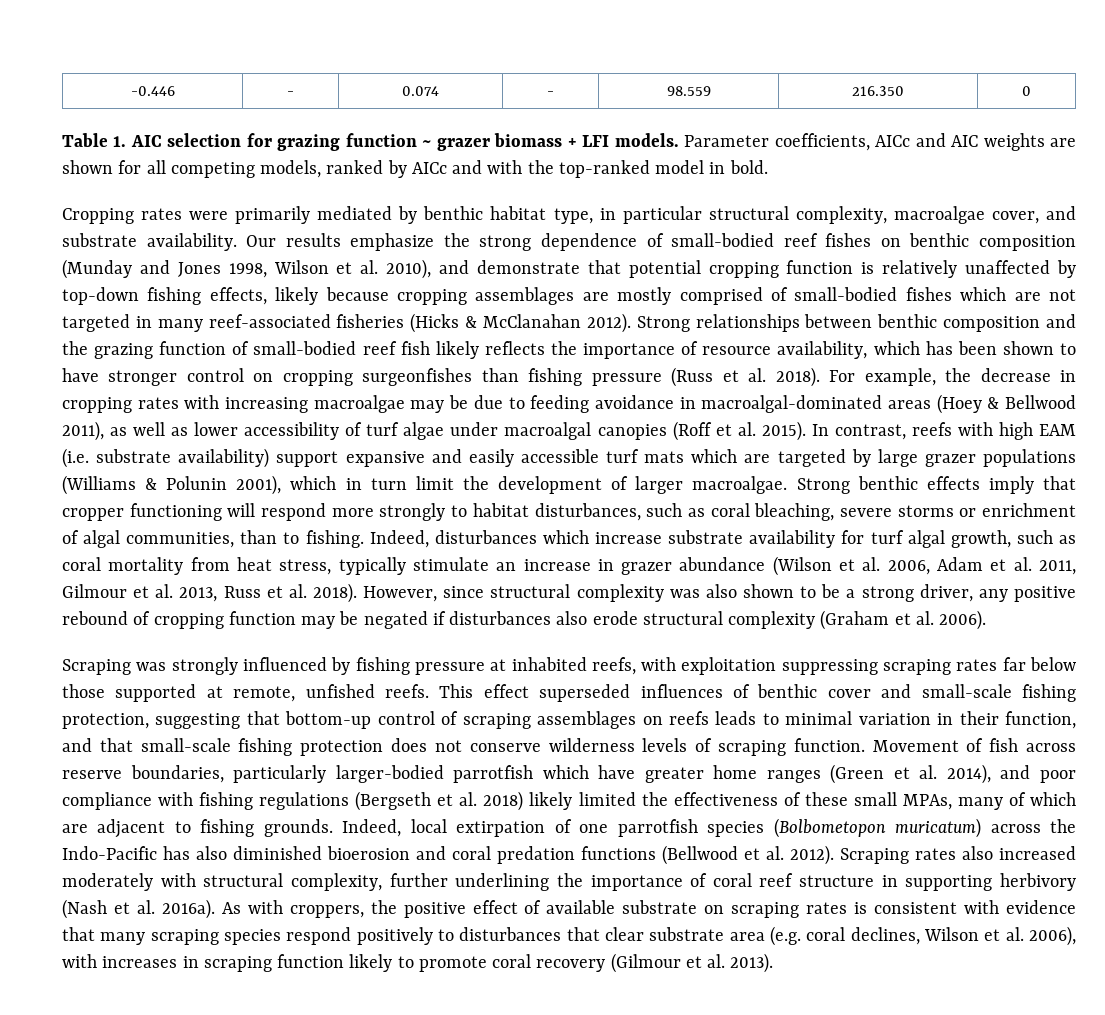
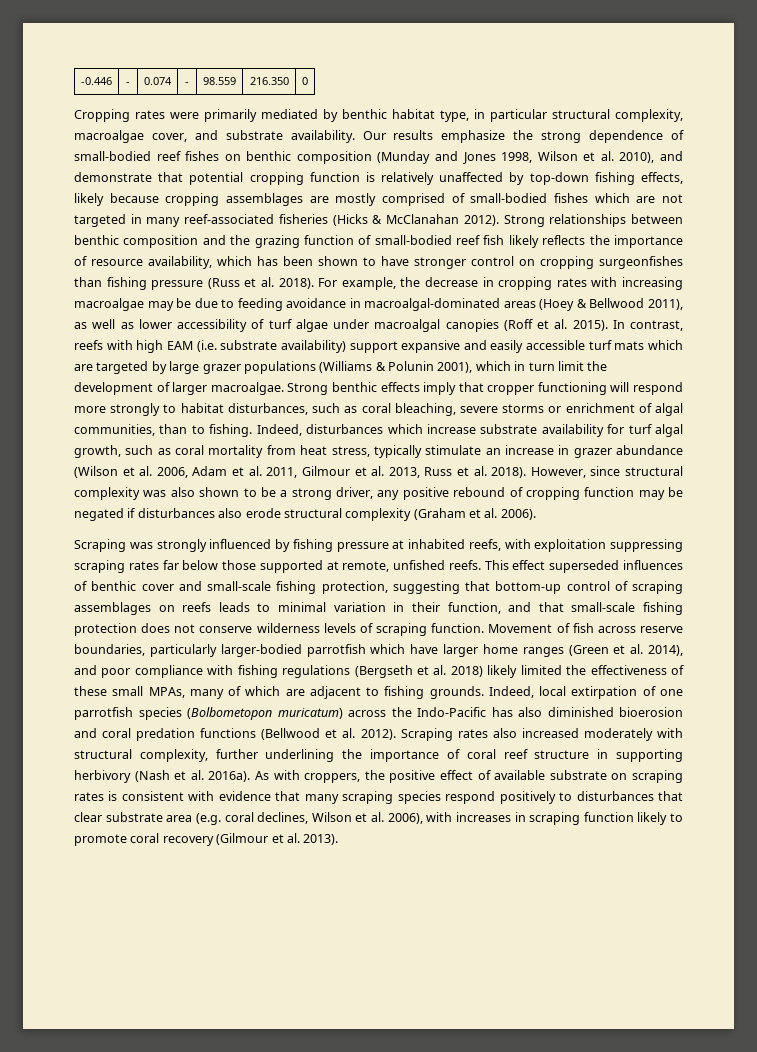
- Table 1. AIC selection for grazing function ~ grazer biomass + LFI models. Parameter coefficients, AICc and AIC weights are shown for all competing models, ranked by AICc and with the top-ranked model in bold.
- Movement of fish across reserve boundaries, particularly larger-bodied parrotfish which have greater home ranges (Green et al. 2014), and poor compliance with fishing regulations (Bergseth et al. 2018) likely limited the effectiveness of these small MPAs, many of which are adjacent to fishing grounds.
+ Movement of fish across reserve boundaries, particularly larger-bodied parrotfish which have larger home ranges (Green et al. 2014), and poor compliance with fishing regulations (Bergseth et al. 2018) likely limited the effectiveness of these small MPAs, many of which are adjacent to fishing grounds.

